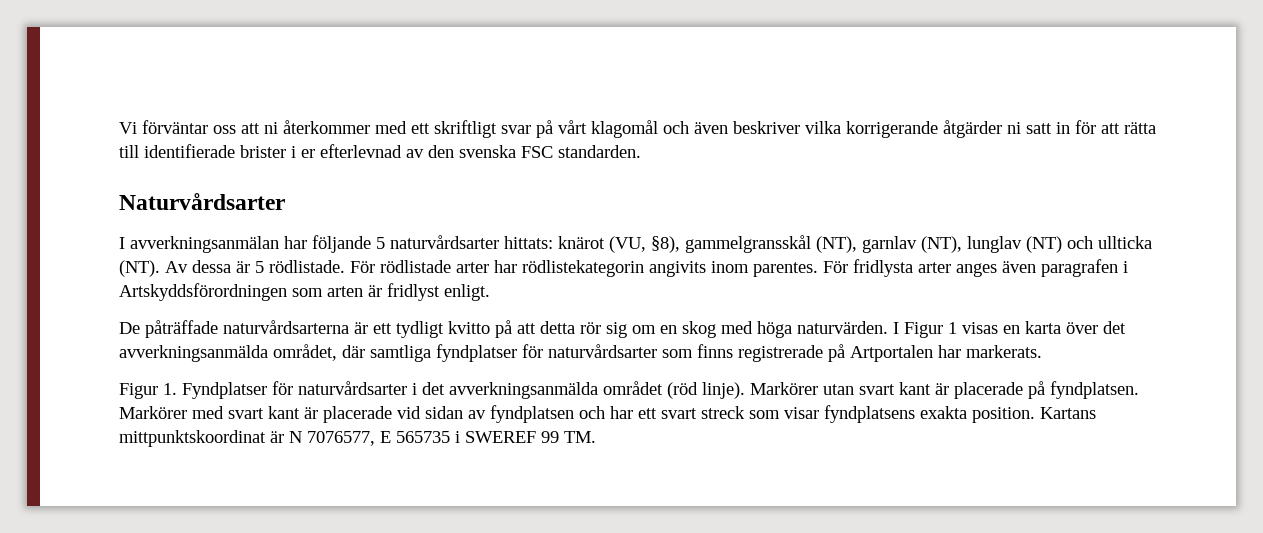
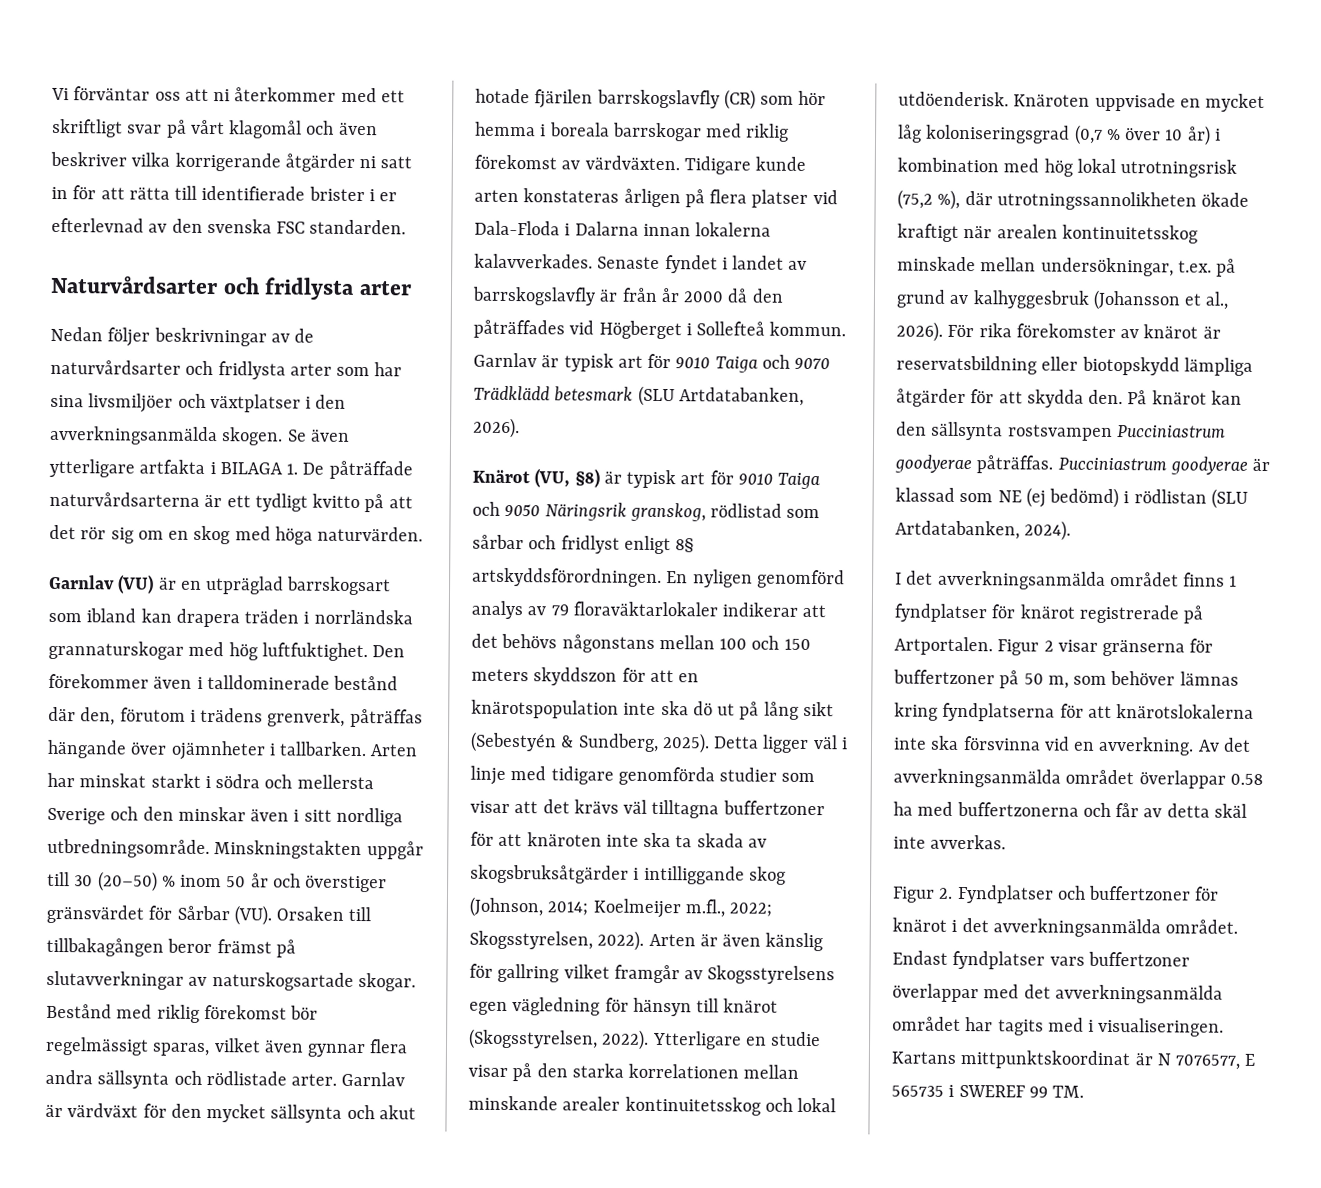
- Naturvårdsarter
- I avverkningsanmälan har följande 5 naturvårdsarter hittats: knärot (VU, §8), gammelgransskål (NT), garnlav (NT), lunglav (NT) och ullticka (NT). Av dessa är 5 rödlistade. För rödlistade arter har rödlistekategorin angivits inom parentes. För fridlysta arter anges även paragrafen i Artskyddsförordningen som arten är fridlyst enligt.
- De påträffade naturvårdsarterna är ett tydligt kvitto på att detta rör sig om en skog med höga naturvärden. I Figur 1 visas en karta över det avverkningsanmälda området, där samtliga fyndplatser för naturvårdsarter som finns registrerade på Artportalen har markerats.
- Figur 1. Fyndplatser för naturvårdsarter i det avverkningsanmälda området (röd linje). Markörer utan svart kant är placerade på fyndplatsen. Markörer med svart kant är placerade vid sidan av fyndplatsen och har ett svart streck som visar fyndplatsens exakta position.
+ Naturvårdsarter och fridlysta arter
+ Nedan följer beskrivningar av de naturvårdsarter och fridlysta arter som har sina livsmiljöer och växtplatser i den avverkningsanmälda skogen. Se även ytterligare artfakta i BILAGA 1. De påträffade naturvårdsarterna är ett tydligt kvitto på att det rör sig om en skog med höga naturvärden.
+ Garnlav (VU) är en utpräglad barrskogsart som ibland kan drapera träden i norrländska grannaturskogar med hög luftfuktighet. Den förekommer även i talldominerade bestånd där den, förutom i trädens grenverk, påträffas hängande över ojämnheter i tallbarken. Arten har minskat starkt i södra och mellersta Sverige och den minskar även i sitt nordliga utbredningsområde. Minskningstakten uppgår till 30 (20–50) % inom 50 år och överstiger gränsvärdet för Sårbar (VU). Orsaken till tillbakagången beror främst på slutavverkningar av naturskogsartade skogar. Bestånd med riklig förekomst bör regelmässigt sparas, vilket även gynnar flera andra sällsynta och rödlistade arter. Garnlav är värdväxt för den mycket sällsynta och akut hotade fjärilen barrskogslavfly (CR) som hör hemma i boreala barrskogar med riklig förekomst av värdväxten. Tidigare kunde arten konstateras årligen på flera platser vid Dala-Floda i Dalarna innan lokalerna kalavverkades. Senaste fyndet i landet av barrskogslavfly är från år 2000 då den påträffades vid Högberget i Sollefteå kommun. Garnlav är typisk art för 9010 Taiga och 9070 Trädklädd betesmark (SLU Artdatabanken, 2026).
+ Knärot (VU, §8) är typisk art för 9010 Taiga och 9050 Näringsrik granskog, rödlistad som sårbar och fridlyst enligt 8§ artskyddsförordningen. En nyligen genomförd analys av 79 floraväktarlokaler indikerar att det behövs någonstans mellan 100 och 150 meters skyddszon för att en knärotspopulation inte ska dö ut på lång sikt (Sebestyén & Sundberg, 2025). Detta ligger väl i linje med tidigare genomförda studier som visar att det krävs väl tilltagna buffertzoner för att knäroten inte ska ta skada av skogsbruksåtgärder i intilliggande skog (Johnson, 2014; Koelmeijer m.fl., 2022; Skogsstyrelsen, 2022). Arten är även känslig för gallring vilket framgår av Skogsstyrelsens egen vägledning för hänsyn till knärot (Skogsstyrelsen, 2022). Ytterligare en studie visar på den starka korrelationen mellan minskande arealer kontinuitetsskog och lokal utdöenderisk. Knäroten uppvisade en mycket låg koloniseringsgrad (0,7 % över 10 år) i kombination med hög lokal utrotningsrisk (75,2 %), där utrotningssannolikheten ökade kraftigt när arealen kontinuitetsskog minskade mellan undersökningar, t.ex. på grund av kalhyggesbruk (Johansson et al., 2026). För rika förekomster av knärot är reservatsbildning eller biotopskydd lämpliga åtgärder för att skydda den. På knärot kan den sällsynta rostsvampen Pucciniastrum goodyerae påträffas. Pucciniastrum goodyerae är klassad som NE (ej bedömd) i rödlistan (SLU Artdatabanken, 2024).
+ I det avverkningsanmälda området finns 1 fyndplatser för knärot registrerade på Artportalen. Figur 2 visar gränserna för buffertzoner på 50 m, som behöver lämnas kring fyndplatserna för att knärotslokalerna inte ska försvinna vid en avverkning. Av det avverkningsanmälda området överlappar 0.58 ha med buffertzonerna och får av detta skäl inte avverkas.
+ Figur 2. Fyndplatser och buffertzoner för knärot i det avverkningsanmälda området. Endast fyndplatser vars buffertzoner överlappar med det avverkningsanmälda området har tagits med i visualiseringen.

